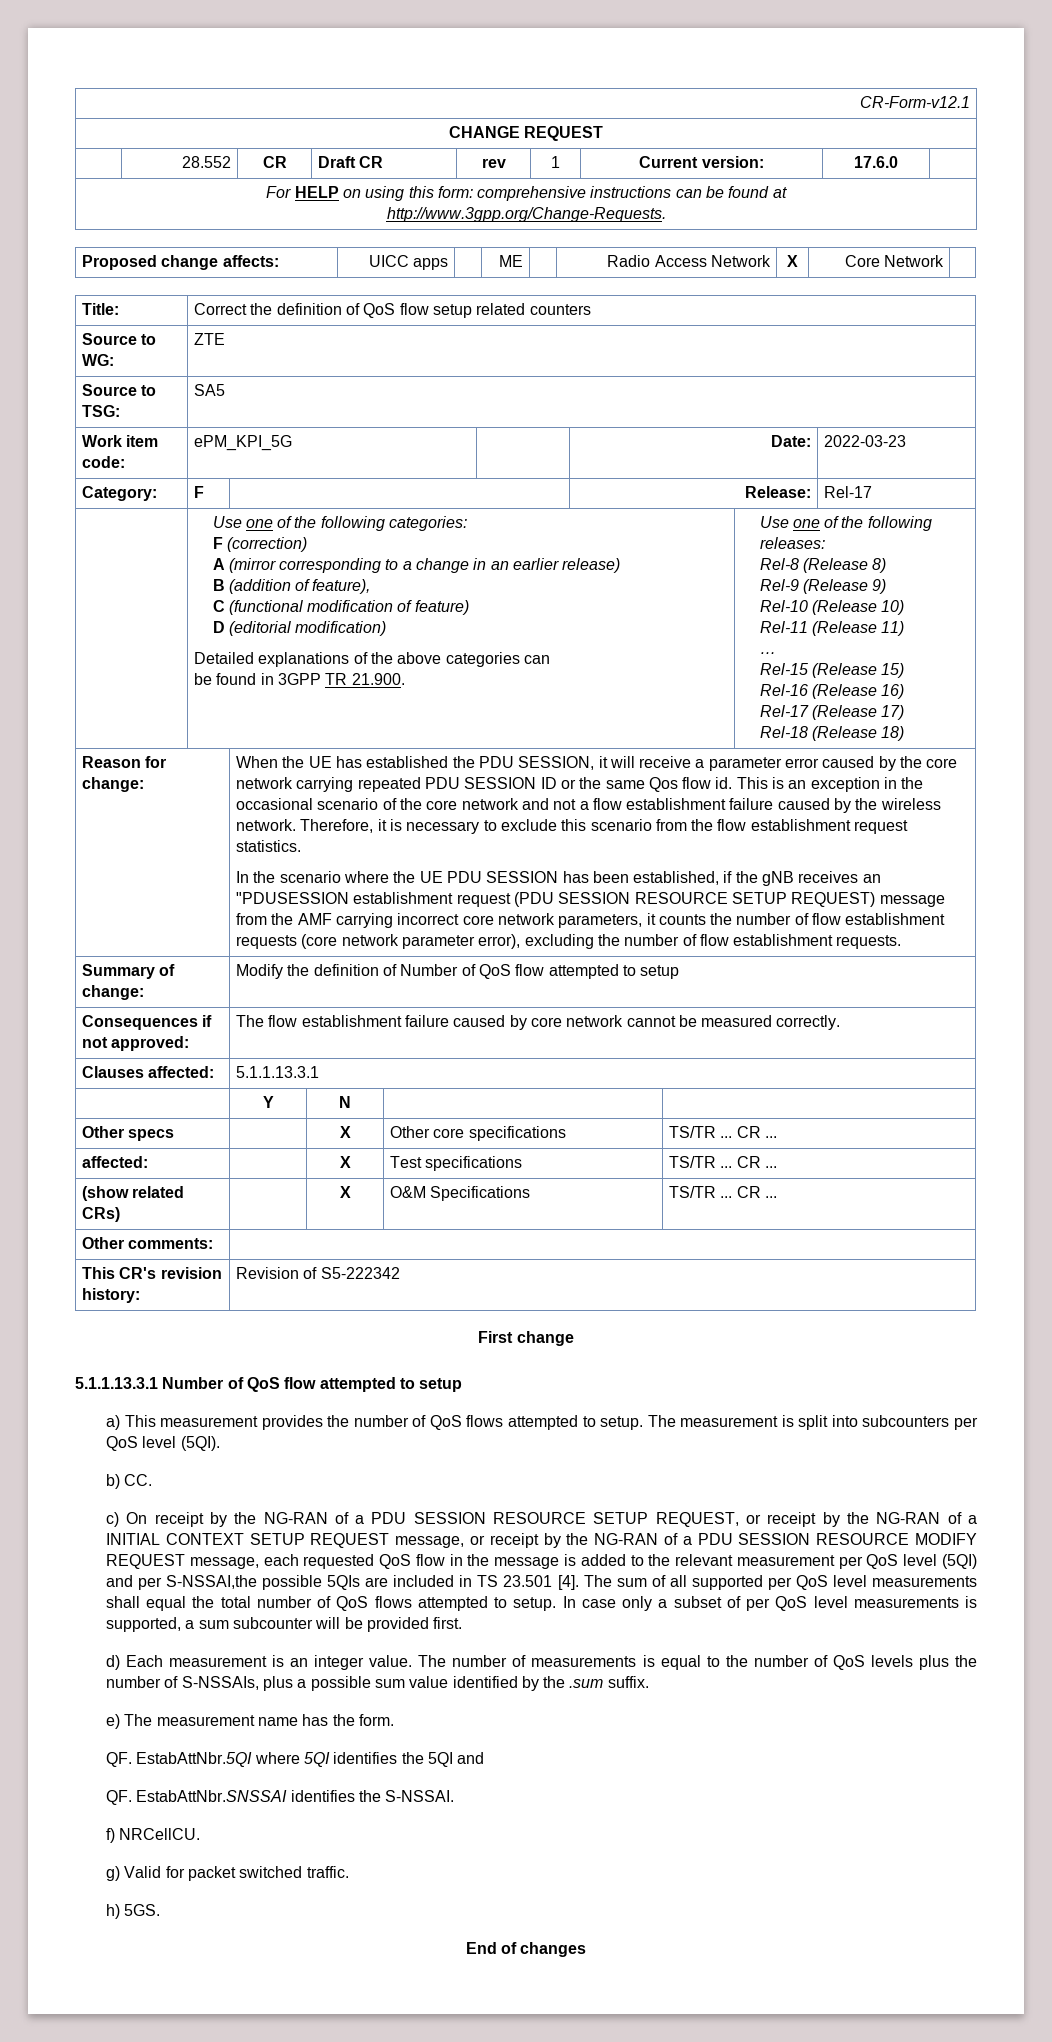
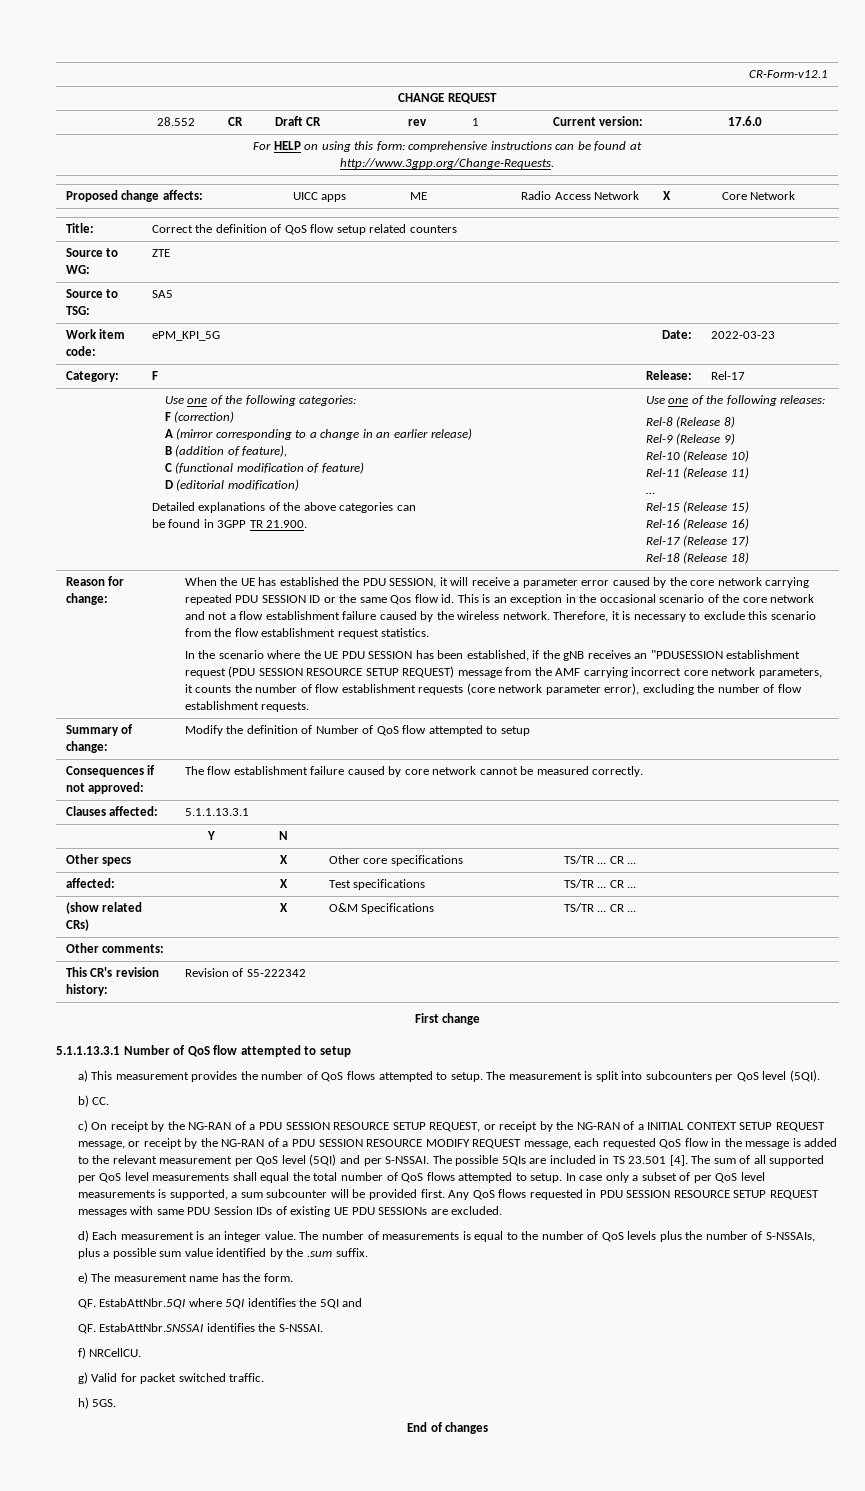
- c) On receipt by the NG-RAN of a PDU SESSION RESOURCE SETUP REQUEST, or receipt by the NG-RAN of a INITIAL CONTEXT SETUP REQUEST message, or receipt by the NG-RAN of a PDU SESSION RESOURCE MODIFY REQUEST message, each requested QoS flow in the message is added to the relevant measurement per QoS level (5QI) and per S-NSSAI,the possible 5QIs are included in TS 23.501 [4].
+ c) On receipt by the NG-RAN of a PDU SESSION RESOURCE SETUP REQUEST, or receipt by the NG-RAN of a INITIAL CONTEXT SETUP REQUEST message, or receipt by the NG-RAN of a PDU SESSION RESOURCE MODIFY REQUEST message, each requested QoS flow in the message is added to the relevant measurement per QoS level (5QI) and per S-NSSAI. The possible 5QIs are included in TS 23.501 [4].
+ Any QoS flows requested in PDU SESSION RESOURCE SETUP REQUEST messages with same PDU Session IDs of existing UE PDU SESSIONs are excluded.

